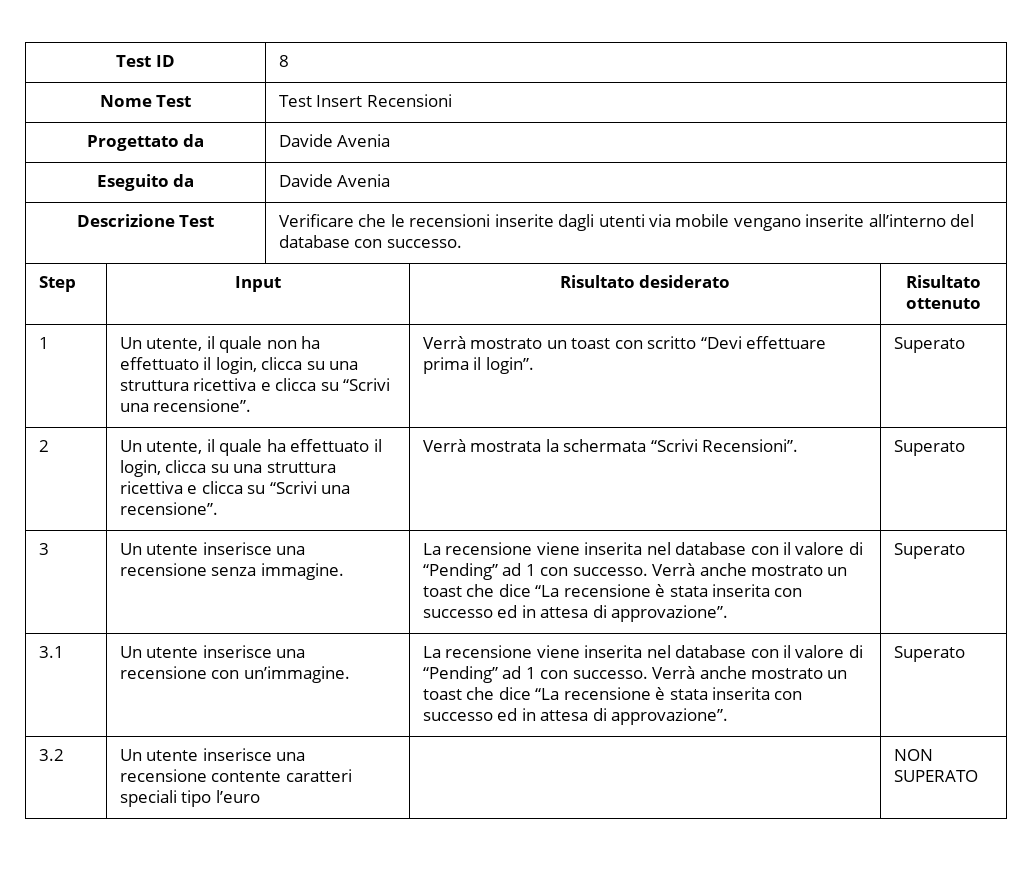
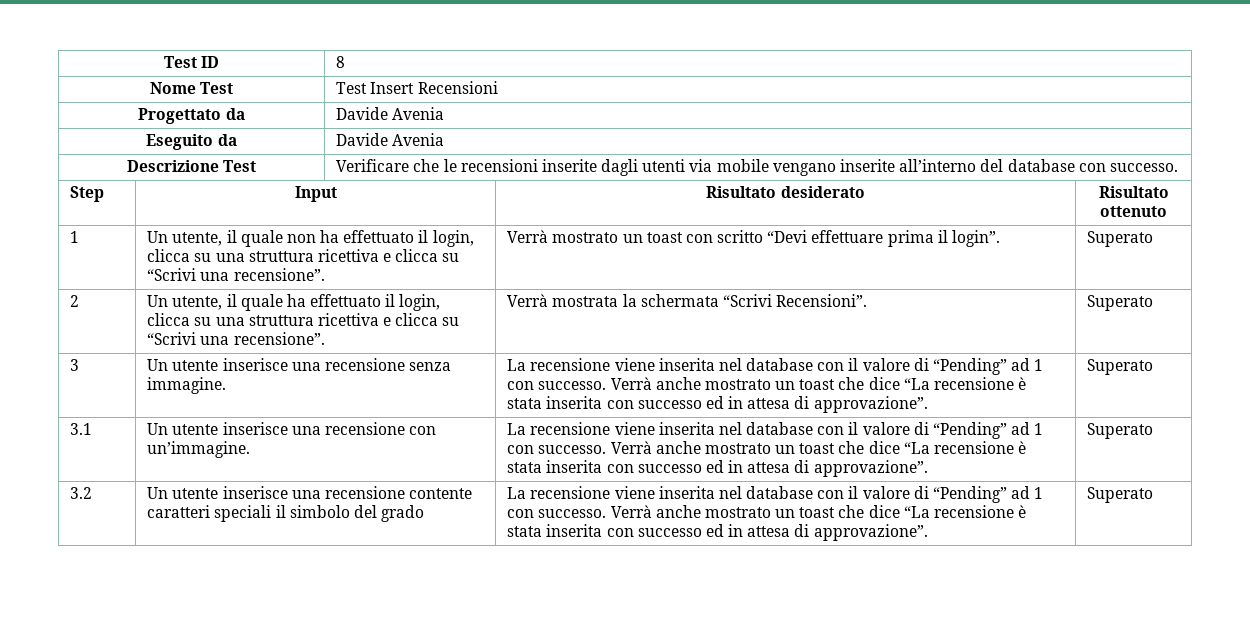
- Un utente inserisce una recensione contente caratteri speciali tipo l’euro | | NON SUPERATO
+ Un utente inserisce una recensione contente caratteri speciali il simbolo del grado | La recensione viene inserita nel database con il valore di “Pending” ad 1 con successo. Verrà anche mostrato un toast che dice “La recensione è stata inserita con successo ed in attesa di approvazione”. | Superato

